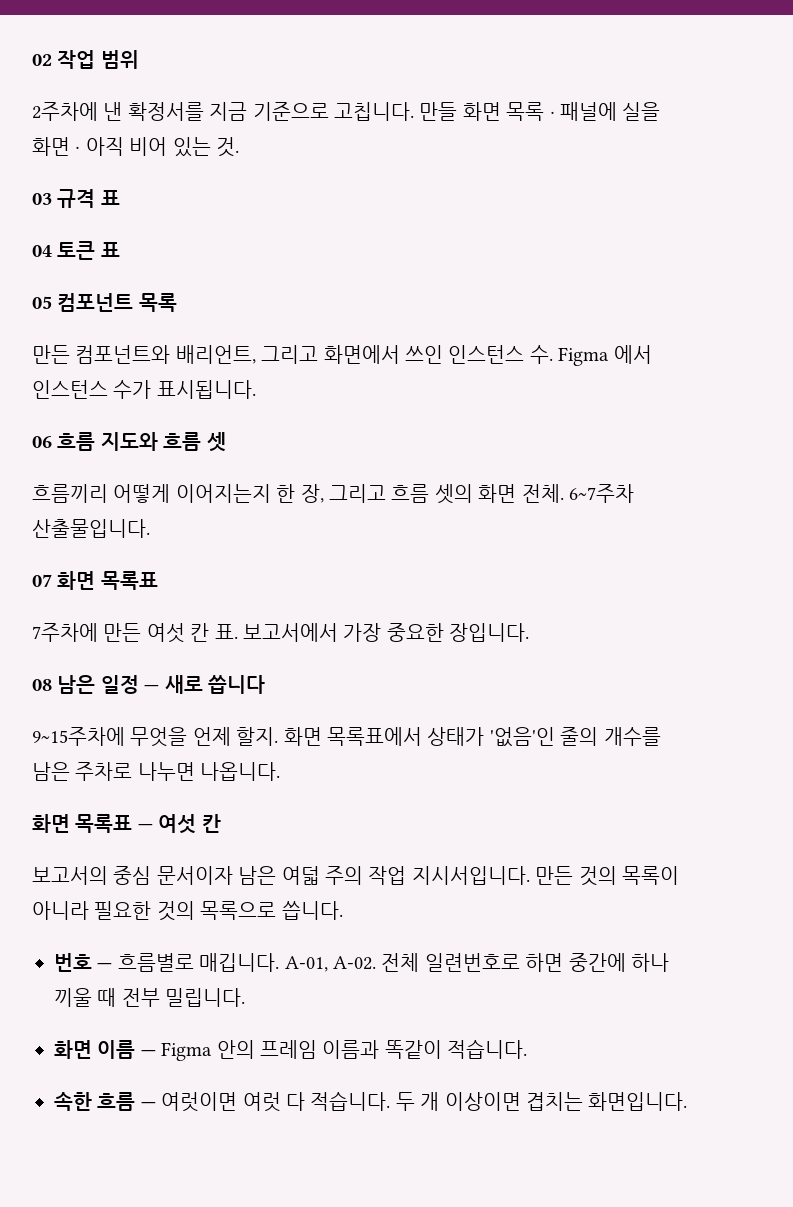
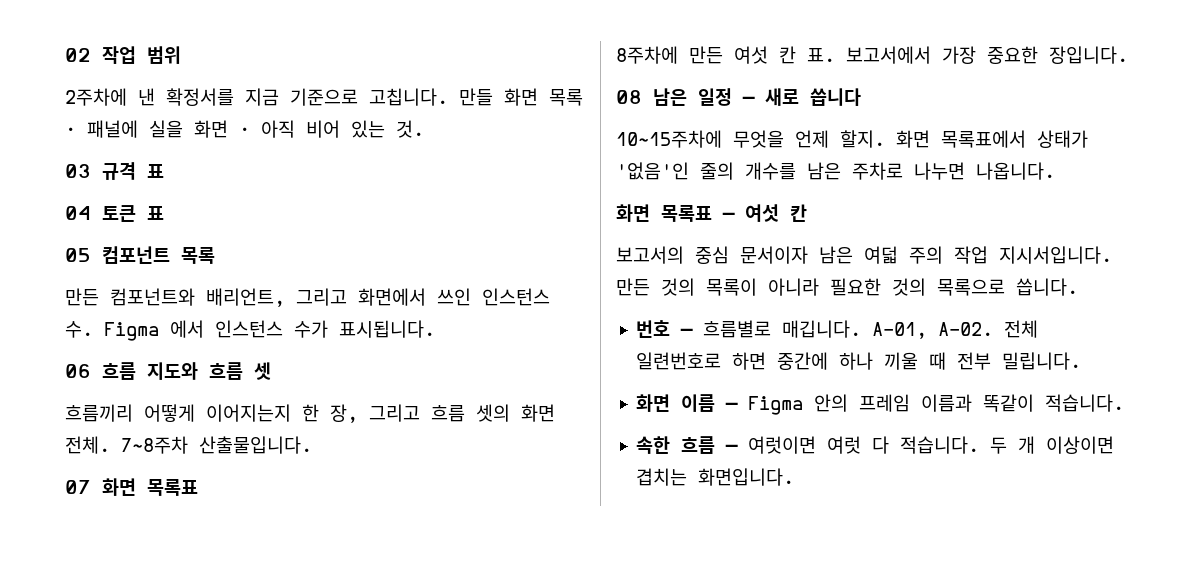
- 6~7주차 산출물입니다.
+ 7~8주차 산출물입니다.
- 7주차에 만든 여섯 칸 표.
+ 8주차에 만든 여섯 칸 표.
- 9~15주차에 무엇을 언제 할지.
+ 10~15주차에 무엇을 언제 할지.

